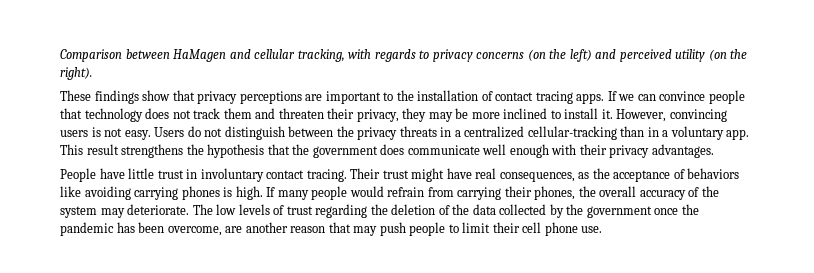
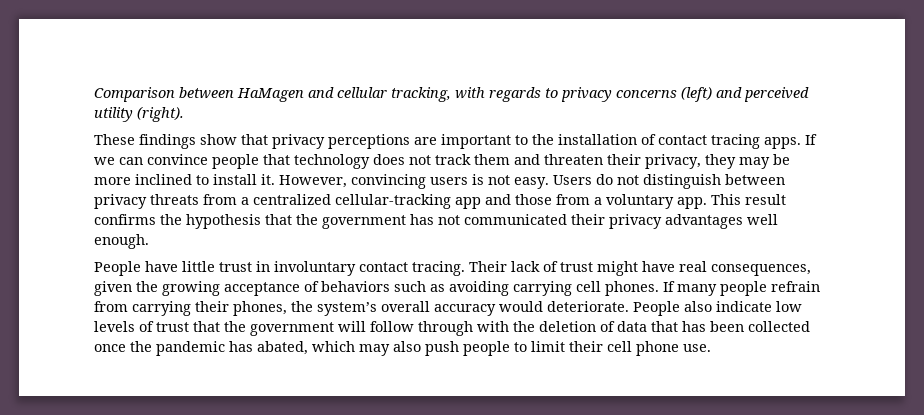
- Comparison between HaMagen and cellular tracking, with regards to privacy concerns (on the left) and perceived utility (on the right).
+ Comparison between HaMagen and cellular tracking, with regards to privacy concerns (left) and perceived utility (right).
- Users do not distinguish between the privacy threats in a centralized cellular-tracking than in a voluntary app.
+ Users do not distinguish between privacy threats from a centralized cellular-tracking app and those from a voluntary app.
- This result strengthens the hypothesis that the government does communicate well enough with their privacy advantages.
+ This result confirms the hypothesis that the government has not communicated their privacy advantages well enough.
- Their trust might have real consequences, as the acceptance of behaviors like avoiding carrying phones is high.
+ Their lack of trust might have real consequences, given the growing acceptance of behaviors such as avoiding carrying cell phones.
- If many people would refrain from carrying their phones, the overall accuracy of the system may deteriorate. The low levels of trust regarding the deletion of the data collected by the government once the pandemic has been overcome, are another reason that may push people to limit their cell phone use.
+ If many people refrain from carrying their phones, the system’s overall accuracy would deteriorate. People also indicate low levels of trust that the government will follow through with the deletion of data that has been collected once the pandemic has abated, which may also push people to limit their cell phone use.

